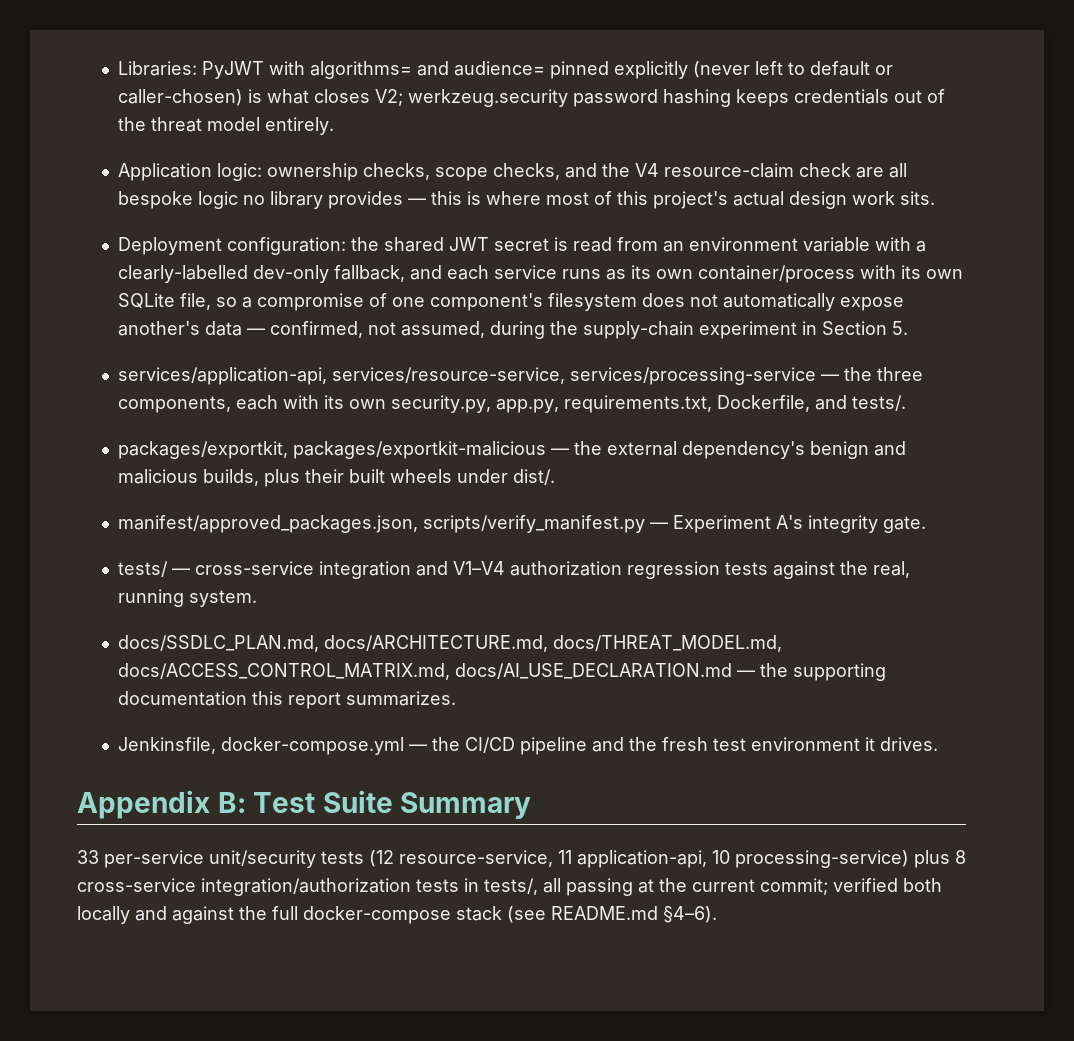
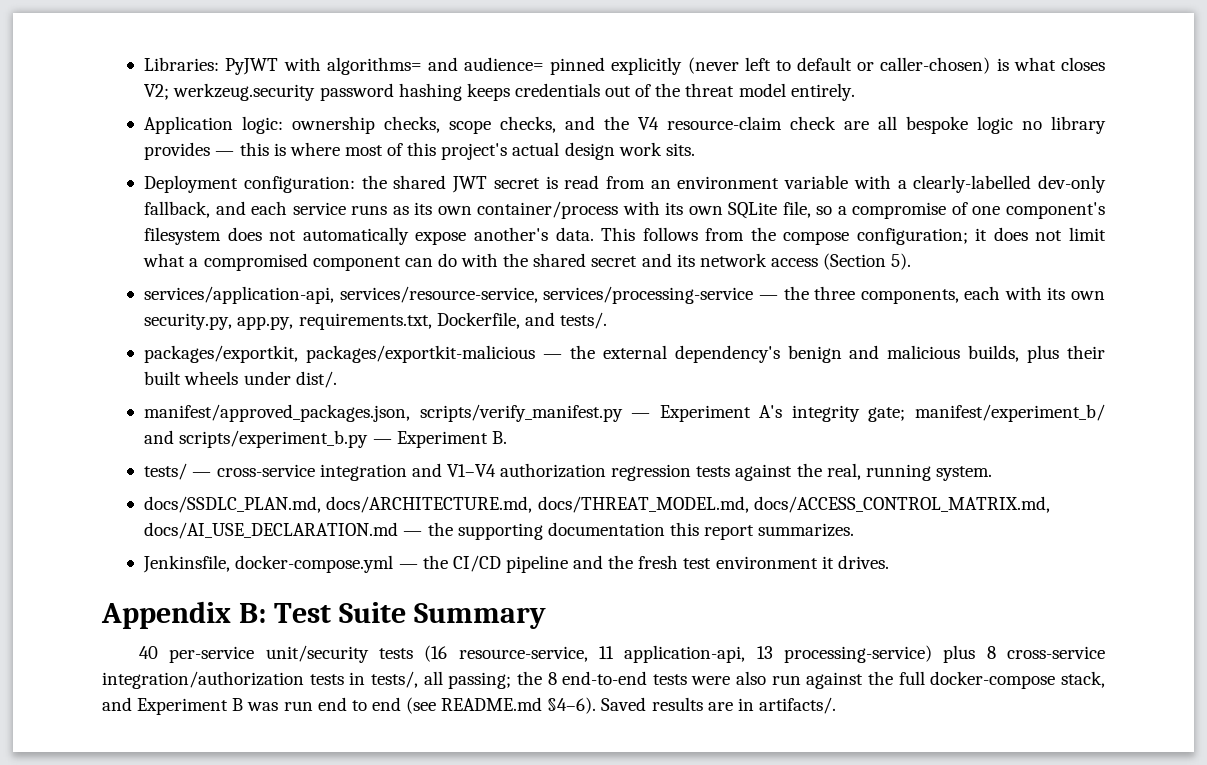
- Deployment configuration: the shared JWT secret is read from an environment variable with a clearly-labelled dev-only fallback, and each service runs as its own container/process with its own SQLite file, so a compromise of one component's filesystem does not automatically expose another's data — confirmed, not assumed, during the supply-chain experiment in Section 5.
+ Deployment configuration: the shared JWT secret is read from an environment variable with a clearly-labelled dev-only fallback, and each service runs as its own container/process with its own SQLite file, so a compromise of one component's filesystem does not automatically expose another's data. This follows from the compose configuration; it does not limit what a compromised component can do with the shared secret and its network access (Section 5).
- manifest/approved_packages.json, scripts/verify_manifest.py — Experiment A's integrity gate.
+ manifest/approved_packages.json, scripts/verify_manifest.py — Experiment A's integrity gate; manifest/experiment_b/ and scripts/experiment_b.py — Experiment B.
- 33 per-service unit/security tests (12 resource-service, 11 application-api, 10 processing-service) plus 8 cross-service integration/authorization tests in tests/, all passing at the current commit; verified both locally and against the full docker-compose stack (see README.md §4–6).
+ 40 per-service unit/security tests (16 resource-service, 11 application-api, 13 processing-service) plus 8 cross-service integration/authorization tests in tests/, all passing; the 8 end-to-end tests were also run against the full docker-compose stack, and Experiment B was run end to end (see README.md §4–6). Saved results are in artifacts/.

